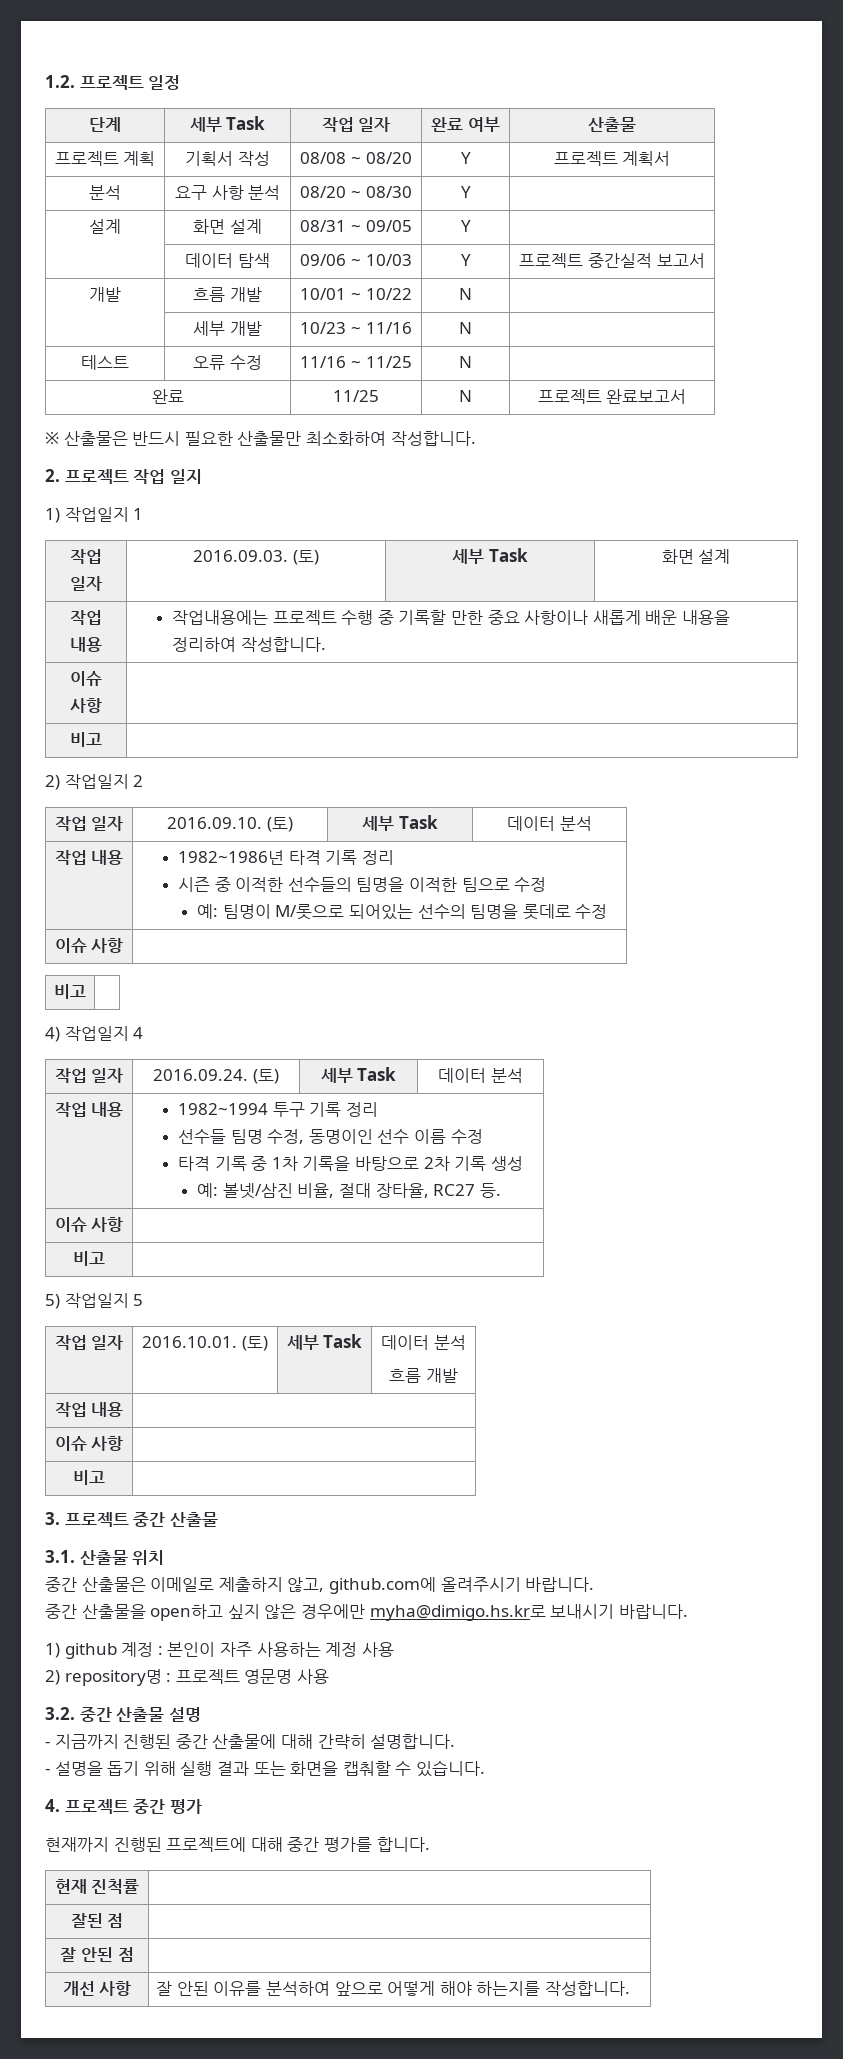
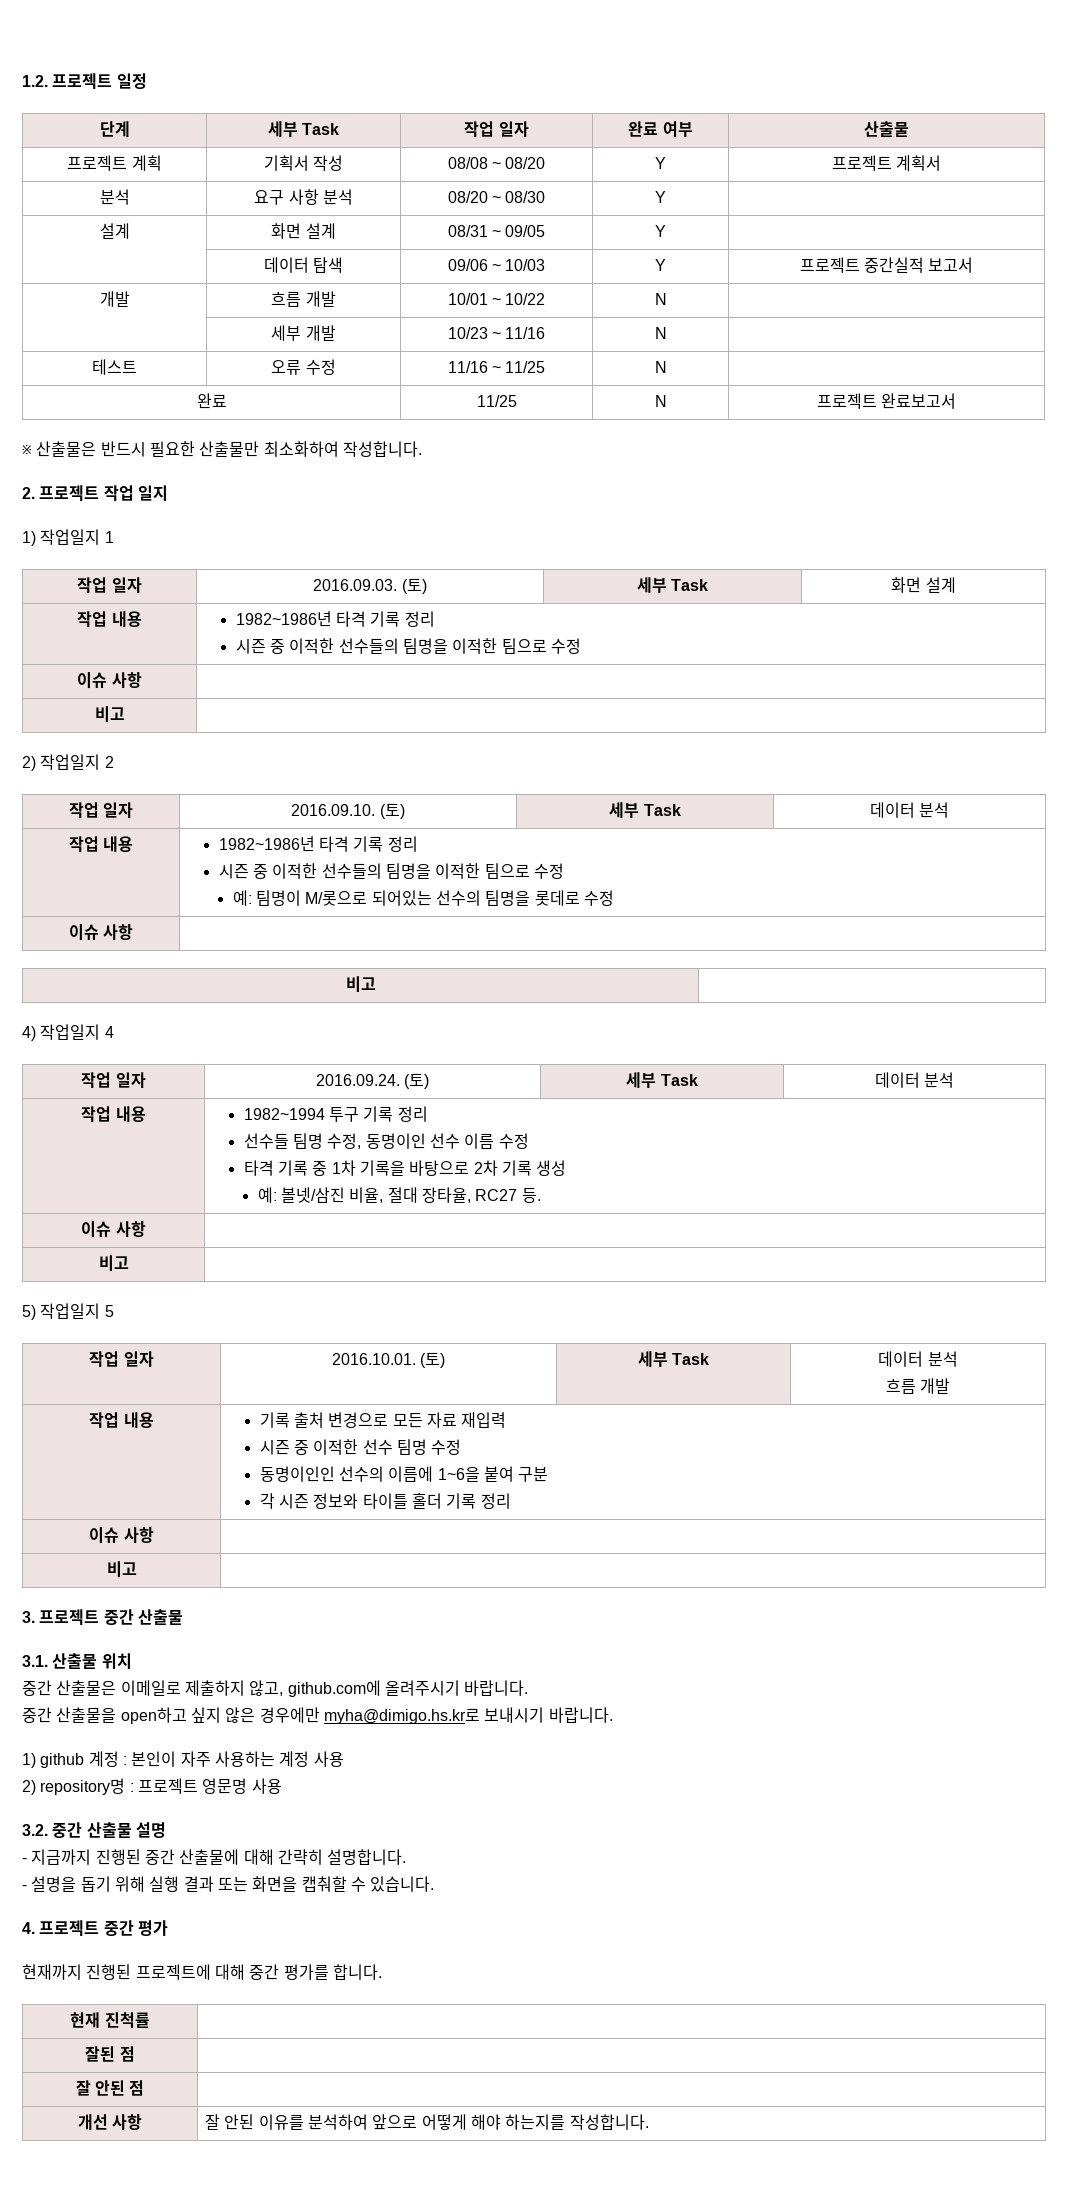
  작업 일자 | 2016.09.03. (토) | 세부 Task | 화면 설계
- 작업 내용 | 작업내용에는 프로젝트 수행 중 기록할 만한 중요 사항이나 새롭게 배운 내용을 정리하여 작성합니다.
+ 작업 내용 | 1982~1986년 타격 기록 정리
+ 시즌 중 이적한 선수들의 팀명을 이적한 팀으로 수정
  작업 일자 | 2016.10.01. (토) | 세부 Task | 데이터 분석
  흐름 개발
- 작업 내용 |
+ 작업 내용 | 기록 출처 변경으로 모든 자료 재입력
+ 시즌 중 이적한 선수 팀명 수정
+ 동명이인인 선수의 이름에 1~6을 붙여 구분
+ 각 시즌 정보와 타이틀 홀더 기록 정리

